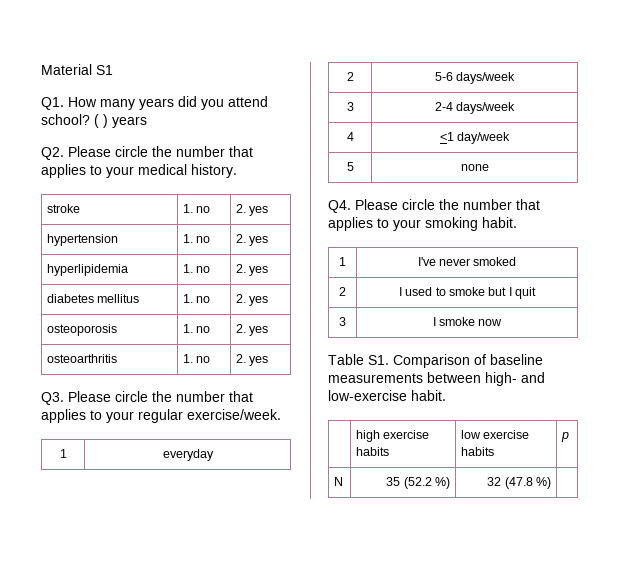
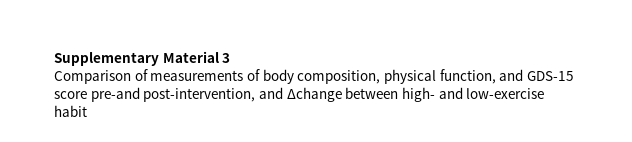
- Material S1
- Q1. How many years did you attend school? ( ) years
- Q2. Please circle the number that applies to your medical history.
- stroke | 1. no | 2. yes
- hypertension | 1. no | 2. yes
- hyperlipidemia | 1. no | 2. yes
- diabetes mellitus | 1. no | 2. yes
- osteoporosis | 1. no | 2. yes
- osteoarthritis | 1. no | 2. yes
- Q3. Please circle the number that applies to your regular exercise/week.
- 1 | everyday
- 2 | 5-6 days/week
- 3 | 2-4 days/week
- 4 | <1 day/week
- 5 | none
- Q4. Please circle the number that applies to your smoking habit.
- 1 | I've never smoked
- 2 | I used to smoke but I quit
- 3 | I smoke now
- Table S1. Comparison of baseline measurements between high- and low-exercise habit.
- | high exercise habits | low exercise habits | p
- N | 35 (52.2 %) | 32 (47.8 %) |
+ Supplementary Material 3
+ Comparison of measurements of body composition, physical function, and GDS-15 score pre-and post-intervention, and Δchange between high- and low-exercise habit

